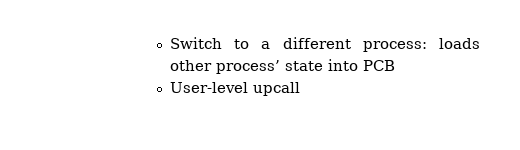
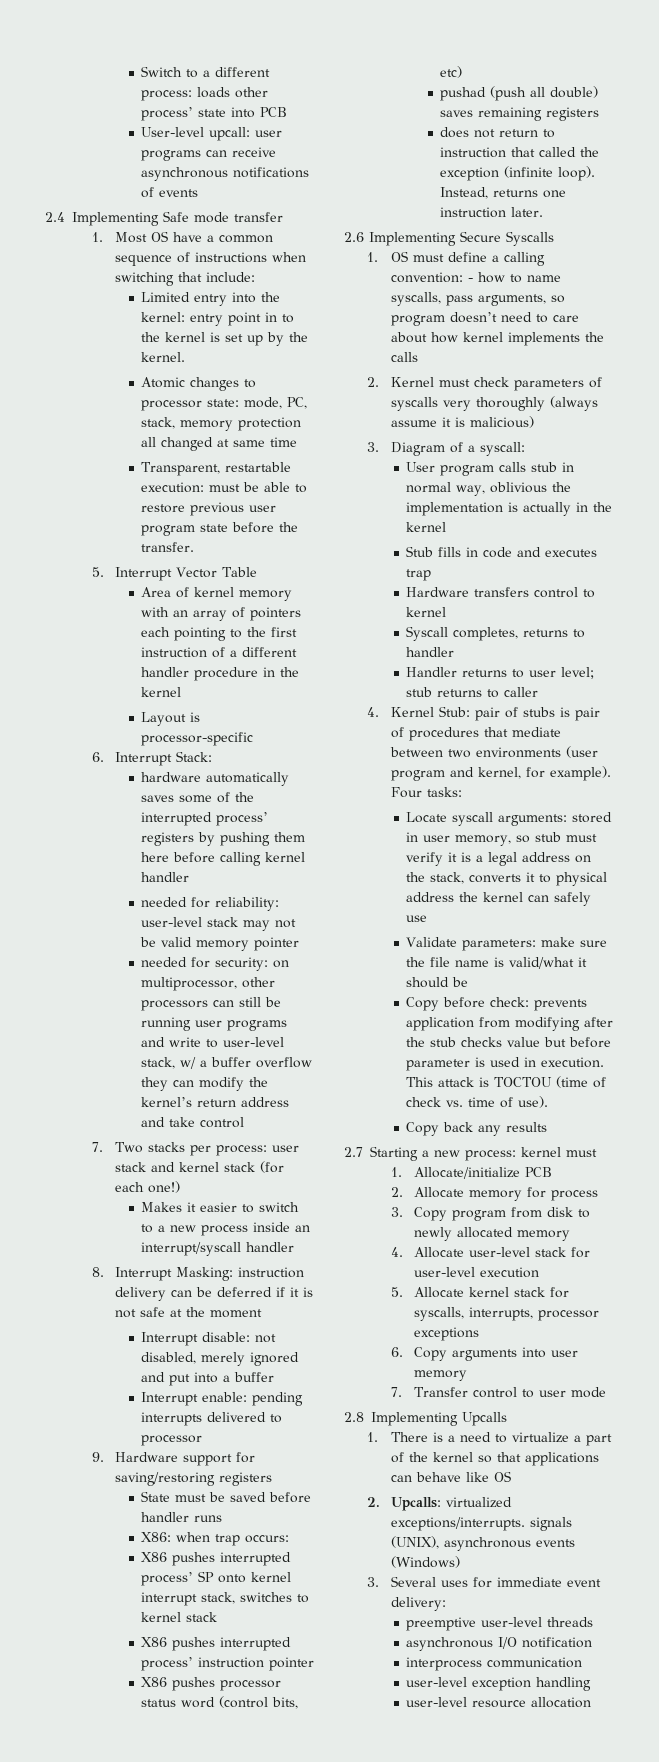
- User-level upcall
+ User-level upcall: user programs can receive asynchronous notifications of events
+ 2.4 Implementing Safe mode transfer
+ 1. Most OS have a common sequence of instructions when switching that include:
+ Limited entry into the kernel: entry point in to the kernel is set up by the kernel.
+ Atomic changes to processor state: mode, PC, stack, memory protection all changed at same time
+ Transparent, restartable execution: must be able to restore previous user program state before the transfer.
+ 5. Interrupt Vector Table
+ Area of kernel memory with an array of pointers each pointing to the first instruction of a different handler procedure in the kernel
+ Layout is processor-specific
+ 6. Interrupt Stack:
+ hardware automatically saves some of the interrupted process’ registers by pushing them here before calling kernel handler
+ needed for reliability: user-level stack may not be valid memory pointer
+ needed for security: on multiprocessor, other processors can still be running user programs and write to user-level stack, w/ a buffer overflow they can modify the kernel’s return address and take control
+ 7. Two stacks per process: user stack and kernel stack (for each one!)
+ Makes it easier to switch to a new process inside an interrupt/syscall handler
+ 8. Interrupt Masking: instruction delivery can be deferred if it is not safe at the moment
+ Interrupt disable: not disabled, merely ignored and put into a buffer
+ Interrupt enable: pending interrupts delivered to processor
+ 9. Hardware support for saving/restoring registers
+ State must be saved before handler runs
+ X86: when trap occurs:
+ X86 pushes interrupted process’ SP onto kernel interrupt stack, switches to kernel stack
+ X86 pushes interrupted process’ instruction pointer
+ X86 pushes processor status word (control bits, etc)
+ pushad (push all double) saves remaining registers
+ does not return to instruction that called the exception (infinite loop). Instead, returns one instruction later.
+ 2.6 Implementing Secure Syscalls
+ 1. OS must define a calling convention: - how to name syscalls, pass arguments, so program doesn’t need to care about how kernel implements the calls
+ 2. Kernel must check parameters of syscalls very thoroughly (always assume it is malicious)
+ 3. Diagram of a syscall:
+ User program calls stub in normal way, oblivious the implementation is actually in the kernel
+ Stub fills in code and executes trap
+ Hardware transfers control to kernel
+ Syscall completes, returns to handler
+ Handler returns to user level; stub returns to caller
+ 4. Kernel Stub: pair of stubs is pair of procedures that mediate between two environments (user program and kernel, for example). Four tasks:
+ Locate syscall arguments: stored in user memory, so stub must verify it is a legal address on the stack, converts it to physical address the kernel can safely use
+ Validate parameters: make sure the file name is valid/what it should be
+ Copy before check: prevents application from modifying after the stub checks value but before parameter is used in execution. This attack is TOCTOU (time of check vs. time of use).
+ Copy back any results
+ 2.7 Starting a new process: kernel must
+ 1. Allocate/initialize PCB
+ 2. Allocate memory for process
+ 3. Copy program from disk to newly allocated memory
+ 4. Allocate user-level stack for user-level execution
+ 5. Allocate kernel stack for syscalls, interrupts, processor exceptions
+ 6. Copy arguments into user memory
+ 7. Transfer control to user mode
+ 2.8 Implementing Upcalls
+ 1. There is a need to virtualize a part of the kernel so that applications can behave like OS
+ 2. Upcalls: virtualized exceptions/interrupts. signals (UNIX), asynchronous events (Windows)
+ 3. Several uses for immediate event delivery:
+ preemptive user-level threads
+ asynchronous I/O notification
+ interprocess communication
+ user-level exception handling
+ user-level resource allocation

